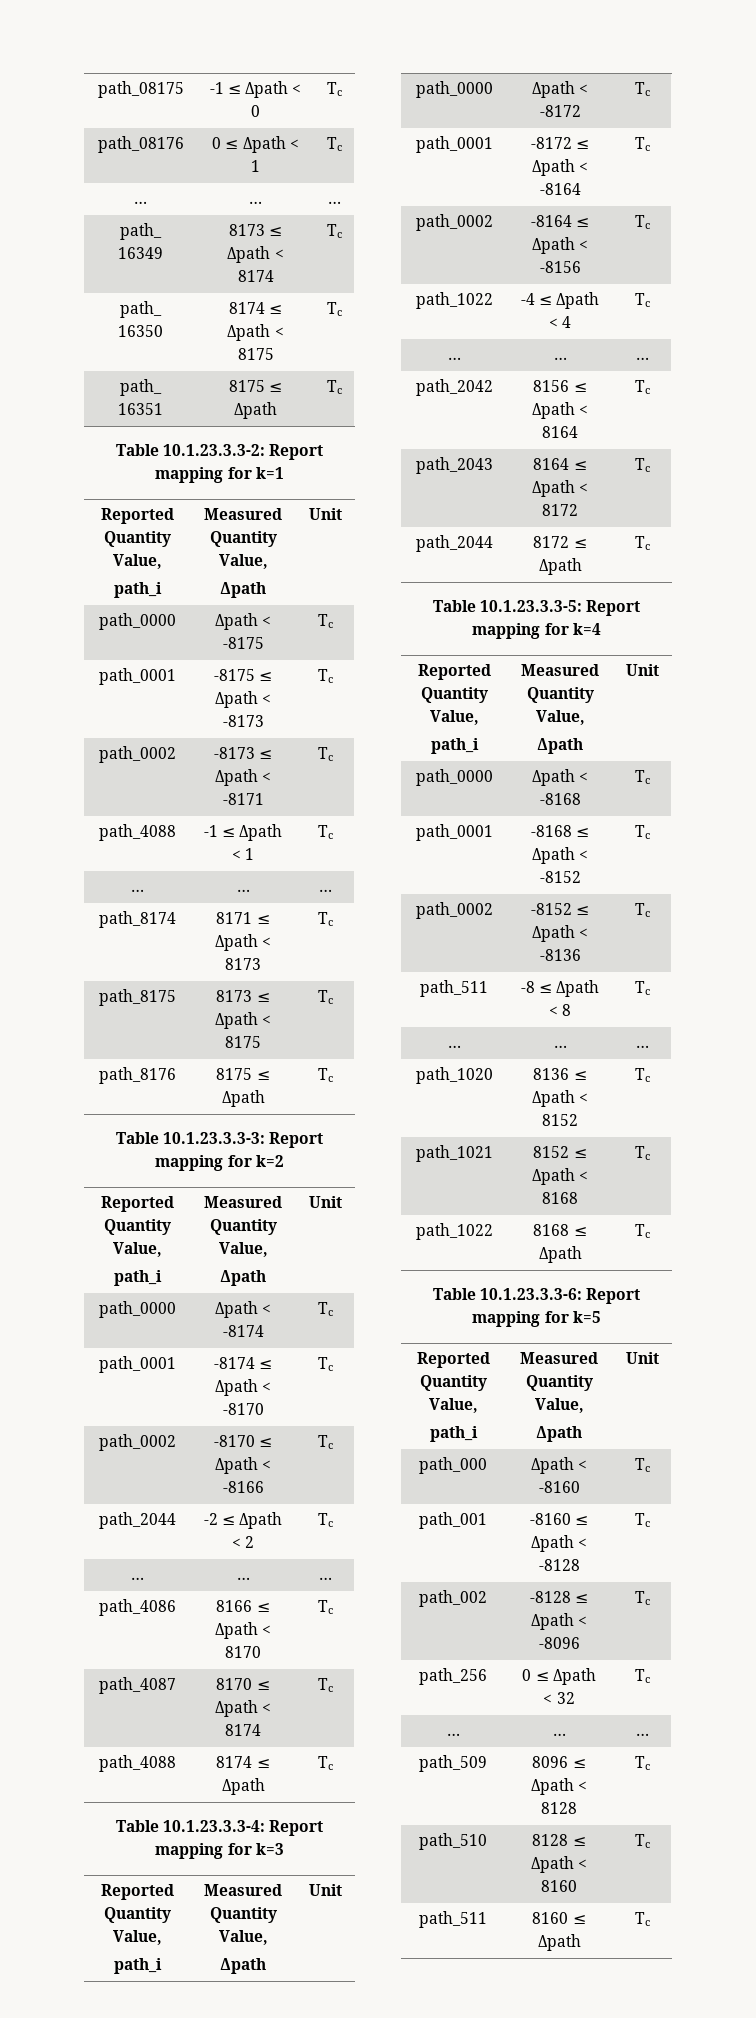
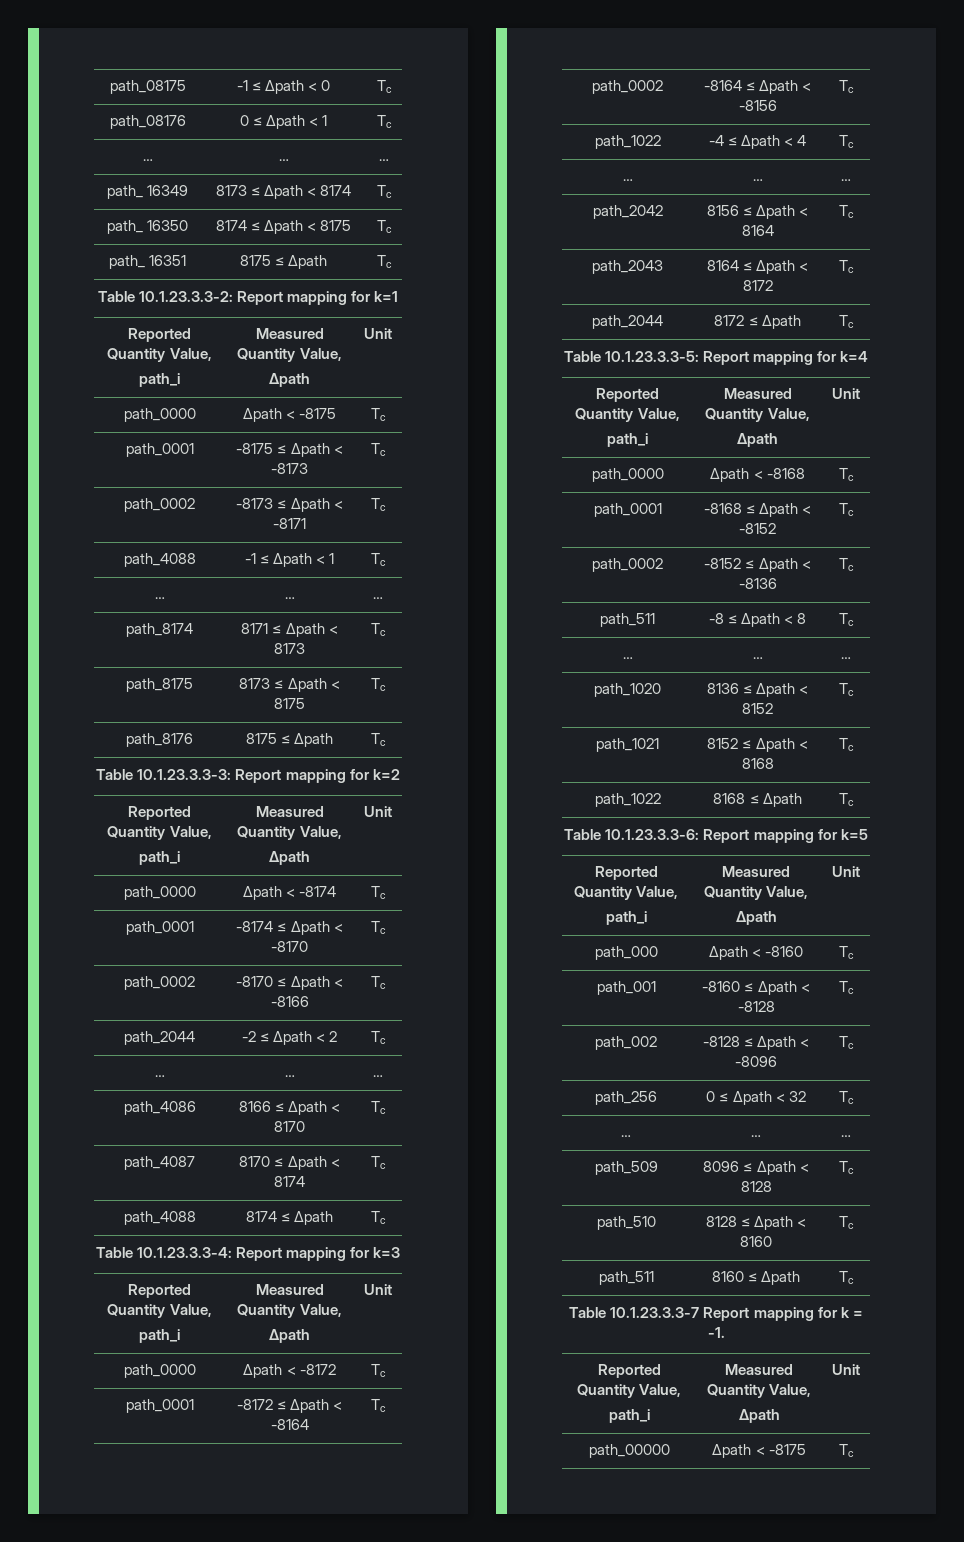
+ Table 10.1.23.3.3-7 Report mapping for k = -1.
+ Reported Quantity Value,
+ path_i | Measured Quantity Value,
+ Δpath | Unit
+ path_00000 | Δpath < -8175 | Tc

